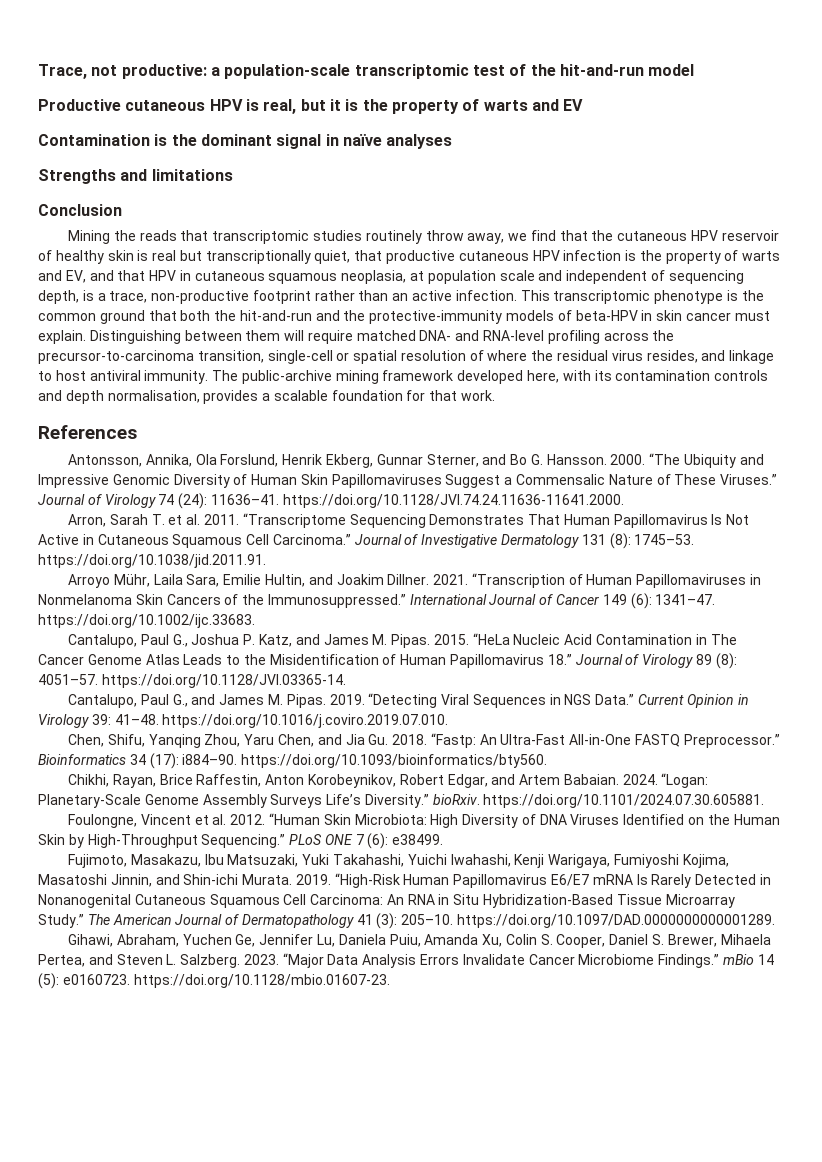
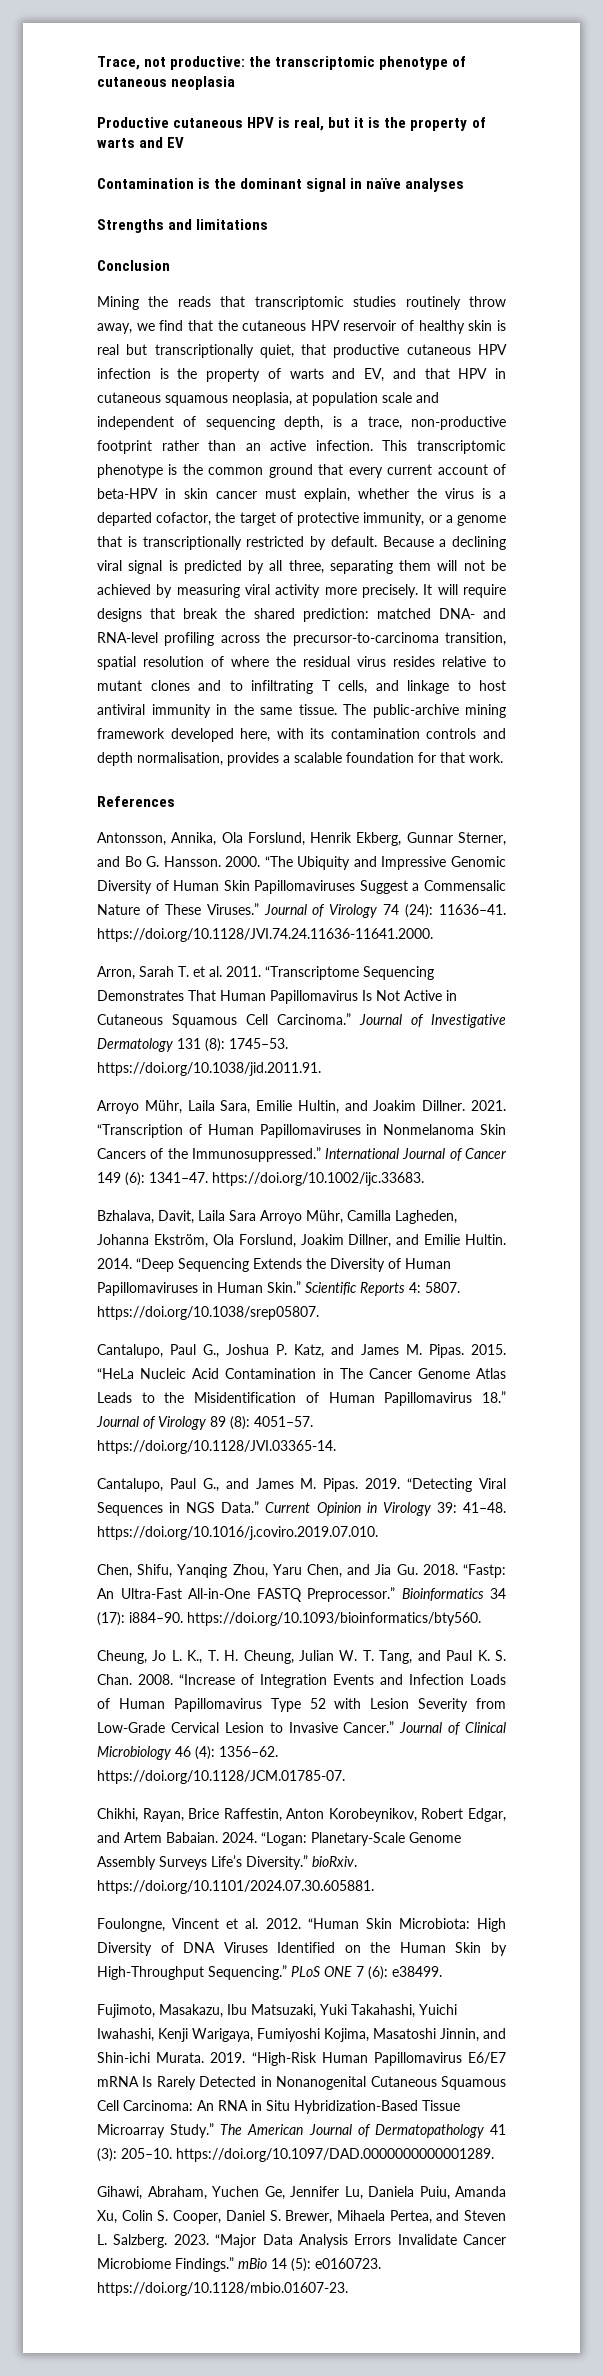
- Trace, not productive: a population-scale transcriptomic test of the hit-and-run model
+ Trace, not productive: the transcriptomic phenotype of cutaneous neoplasia
- This transcriptomic phenotype is the common ground that both the hit-and-run and the protective-immunity models of beta-HPV in skin cancer must explain. Distinguishing between them will require matched DNA- and RNA-level profiling across the precursor-to-carcinoma transition, single-cell or spatial resolution of where the residual virus resides, and linkage to host antiviral immunity.
+ This transcriptomic phenotype is the common ground that every current account of beta-HPV in skin cancer must explain, whether the virus is a departed cofactor, the target of protective immunity, or a genome that is transcriptionally restricted by default. Because a declining viral signal is predicted by all three, separating them will not be achieved by measuring viral activity more precisely. It will require designs that break the shared prediction: matched DNA- and RNA-level profiling across the precursor-to-carcinoma transition, spatial resolution of where the residual virus resides relative to mutant clones and to infiltrating T cells, and linkage to host antiviral immunity in the same tissue.
+ Bzhalava, Davit, Laila Sara Arroyo Mühr, Camilla Lagheden, Johanna Ekström, Ola Forslund, Joakim Dillner, and Emilie Hultin. 2014. “Deep Sequencing Extends the Diversity of Human Papillomaviruses in Human Skin.” Scientific Reports 4: 5807. https://doi.org/10.1038/srep05807.
+ Cheung, Jo L. K., T. H. Cheung, Julian W. T. Tang, and Paul K. S. Chan. 2008. “Increase of Integration Events and Infection Loads of Human Papillomavirus Type 52 with Lesion Severity from Low-Grade Cervical Lesion to Invasive Cancer.” Journal of Clinical Microbiology 46 (4): 1356–62. https://doi.org/10.1128/JCM.01785-07.

